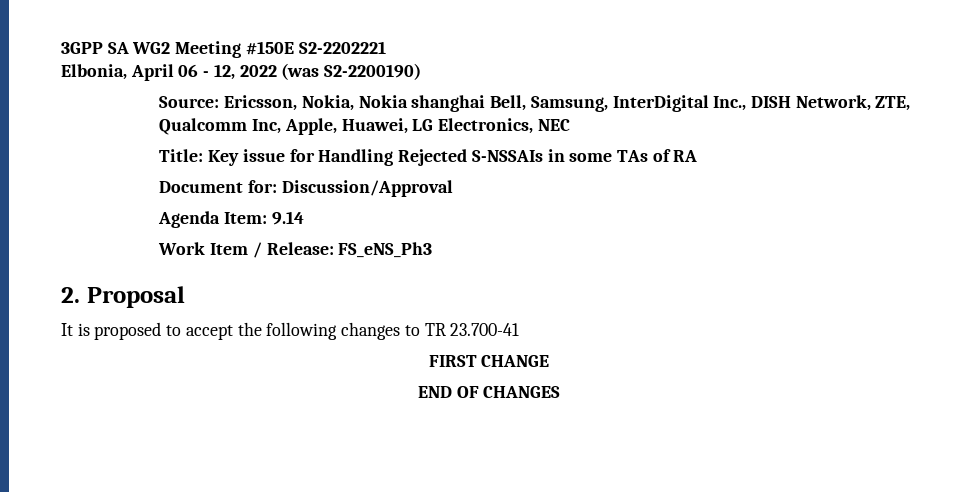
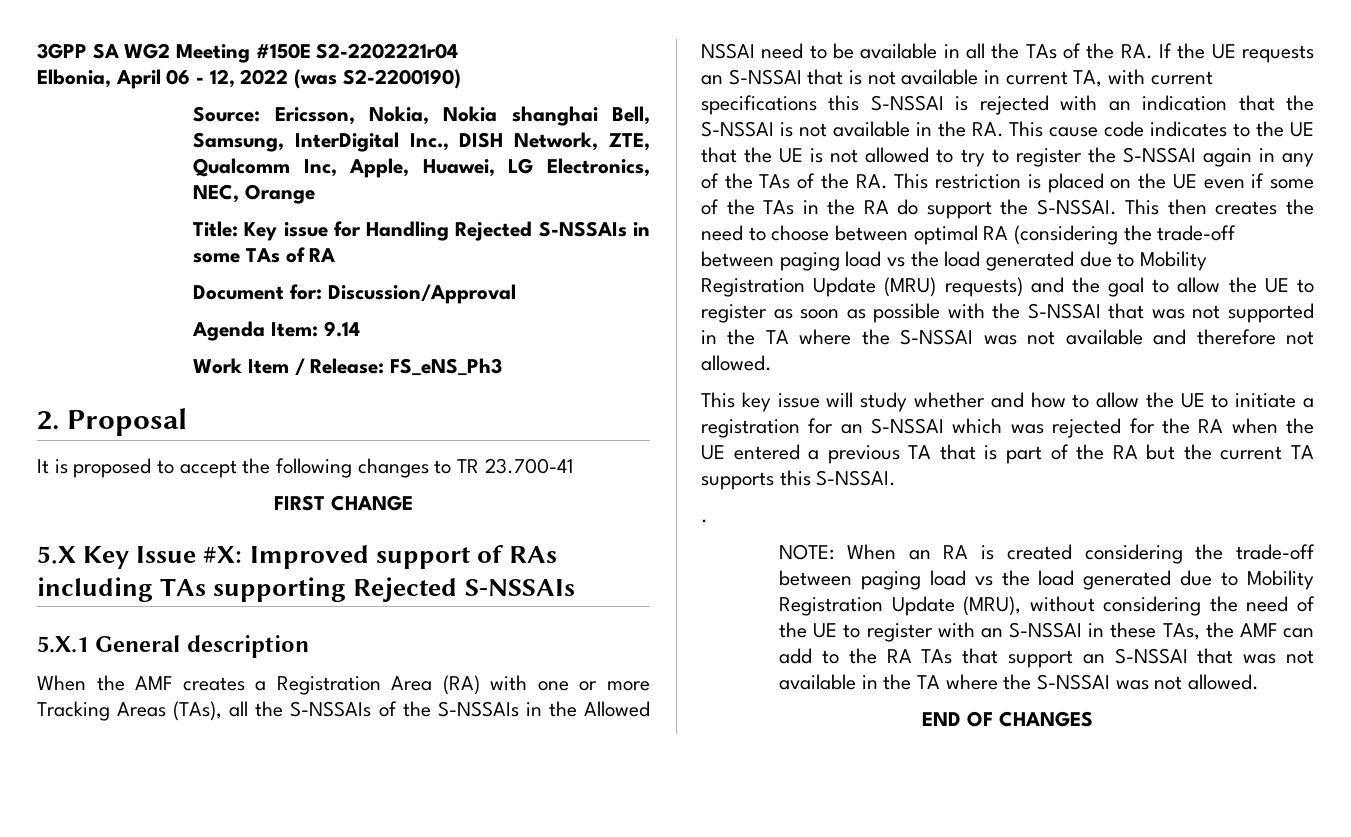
- 3GPP SA WG2 Meeting #150E S2-2202221
+ 3GPP SA WG2 Meeting #150E S2-2202221r04
- Source: Ericsson, Nokia, Nokia shanghai Bell, Samsung, InterDigital Inc., DISH Network, ZTE, Qualcomm Inc, Apple, Huawei, LG Electronics, NEC
+ Source: Ericsson, Nokia, Nokia shanghai Bell, Samsung, InterDigital Inc., DISH Network, ZTE, Qualcomm Inc, Apple, Huawei, LG Electronics, NEC, Orange
+ 5.X Key Issue #X: Improved support of RAs including TAs supporting Rejected S-NSSAIs
+ 5.X.1 General description
+ When the AMF creates a Registration Area (RA) with one or more Tracking Areas (TAs), all the S-NSSAIs of the S-NSSAIs in the Allowed NSSAI need to be available in all the TAs of the RA. If the UE requests an S-NSSAI that is not available in current TA, with current specifications this S-NSSAI is rejected with an indication that the S-NSSAI is not available in the RA. This cause code indicates to the UE that the UE is not allowed to try to register the S-NSSAI again in any of the TAs of the RA. This restriction is placed on the UE even if some of the TAs in the RA do support the S-NSSAI. This then creates the need to choose between optimal RA (considering the trade-off between paging load vs the load generated due to Mobility Registration Update (MRU) requests) and the goal to allow the UE to register as soon as possible with the S-NSSAI that was not supported in the TA where the S-NSSAI was not available and therefore not allowed.
+ This key issue will study whether and how to allow the UE to initiate a registration for an S-NSSAI which was rejected for the RA when the UE entered a previous TA that is part of the RA but the current TA supports this S-NSSAI.
+ .
+ NOTE: When an RA is created considering the trade-off between paging load vs the load generated due to Mobility Registration Update (MRU), without considering the need of the UE to register with an S-NSSAI in these TAs, the AMF can add to the RA TAs that support an S-NSSAI that was not available in the TA where the S-NSSAI was not allowed.

